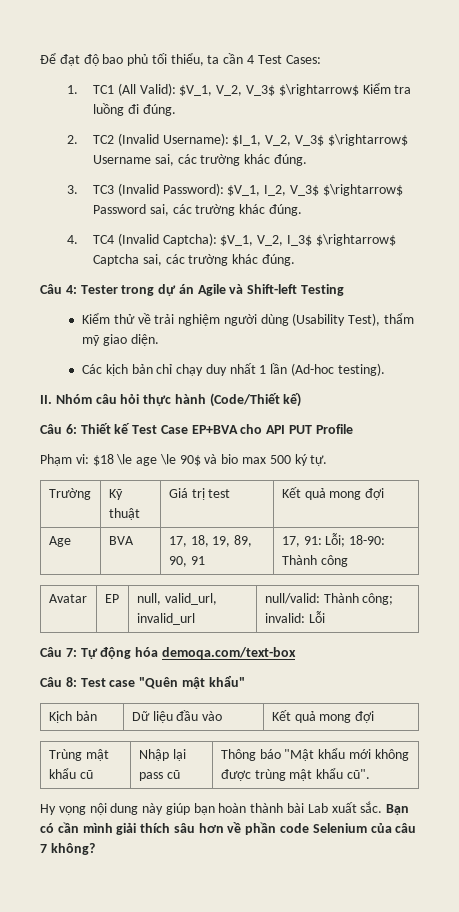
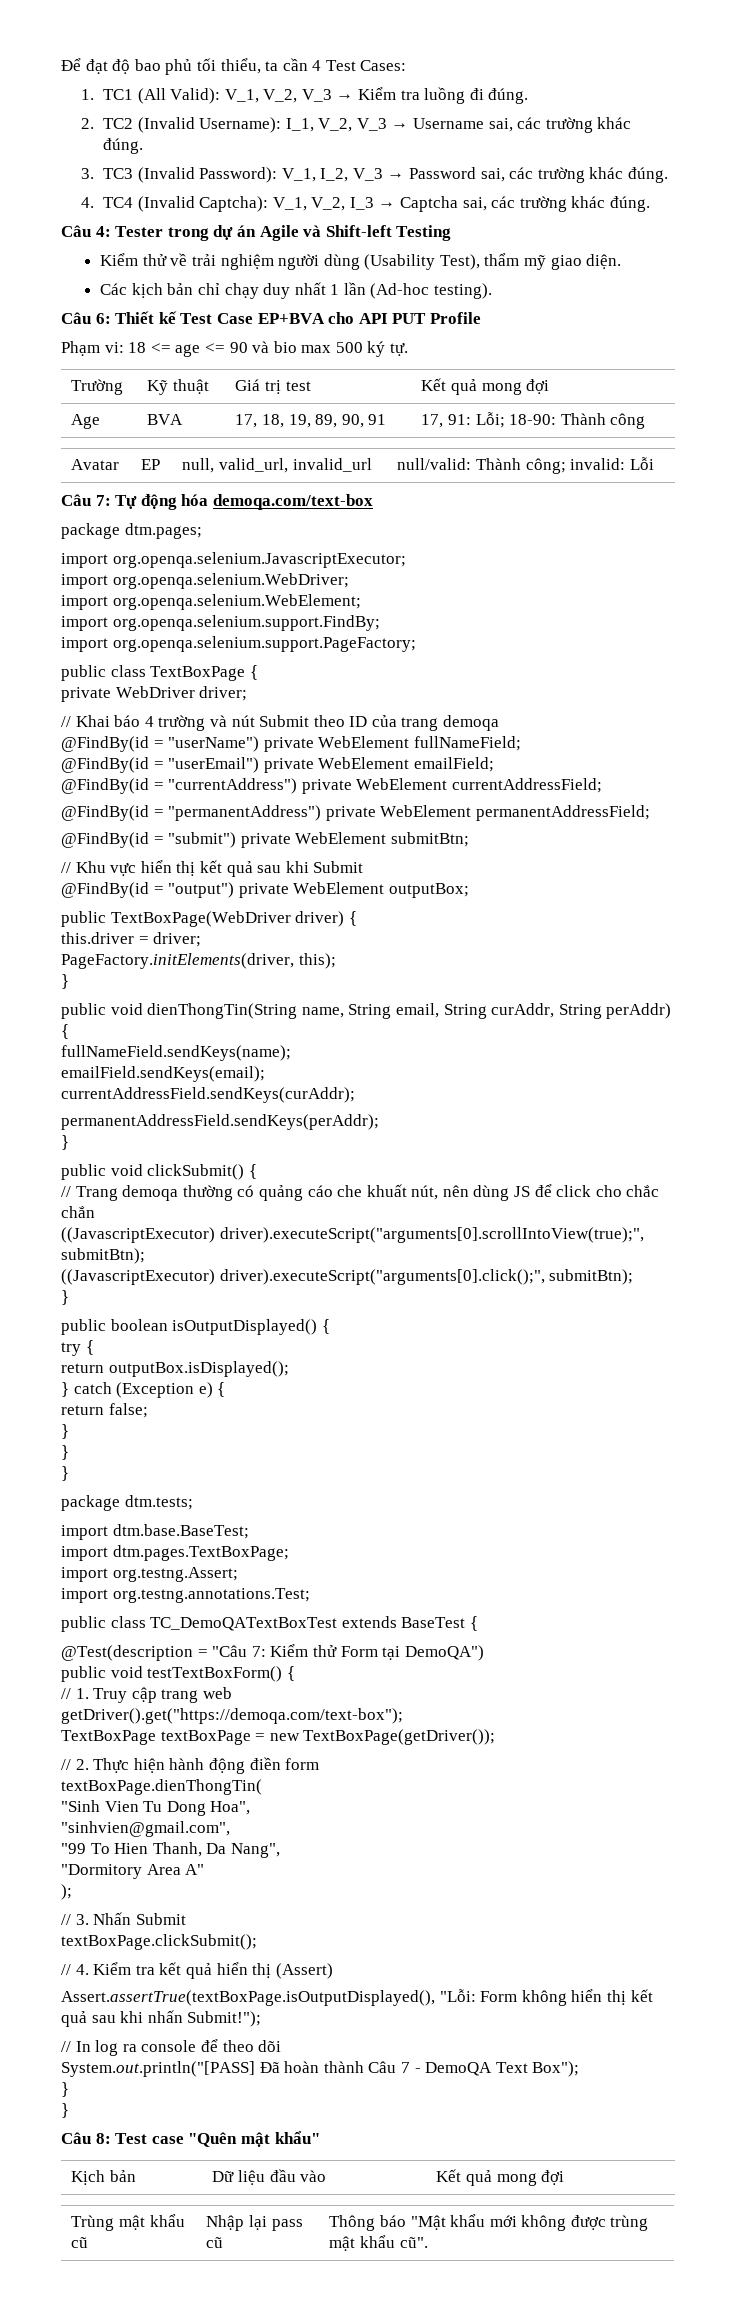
- 1. TC1 (All Valid): $V_1, V_2, V_3$ $\rightarrow$ Kiểm tra luồng đi đúng.
+ 1. TC1 (All Valid): V_1, V_2, V_3 → Kiểm tra luồng đi đúng.
- 2. TC2 (Invalid Username): $I_1, V_2, V_3$ $\rightarrow$ Username sai, các trường khác đúng.
+ 2. TC2 (Invalid Username): I_1, V_2, V_3 → Username sai, các trường khác đúng.
- 3. TC3 (Invalid Password): $V_1, I_2, V_3$ $\rightarrow$ Password sai, các trường khác đúng.
+ 3. TC3 (Invalid Password): V_1, I_2, V_3 → Password sai, các trường khác đúng.
- 4. TC4 (Invalid Captcha): $V_1, V_2, I_3$ $\rightarrow$ Captcha sai, các trường khác đúng.
+ 4. TC4 (Invalid Captcha): V_1, V_2, I_3 → Captcha sai, các trường khác đúng.
- II. Nhóm câu hỏi thực hành (Code/Thiết kế)
- Phạm vi: $18 \le age \le 90$ và bio max 500 ký tự.
+ Phạm vi: 18 <= age <= 90 và bio max 500 ký tự.
+ package dtm.pages;
+ import org.openqa.selenium.JavascriptExecutor;
+ import org.openqa.selenium.WebDriver;
+ import org.openqa.selenium.WebElement;
+ import org.openqa.selenium.support.FindBy;
+ import org.openqa.selenium.support.PageFactory;
+ public class TextBoxPage {
+ private WebDriver driver;
+ // Khai báo 4 trường và nút Submit theo ID của trang demoqa
+ @FindBy(id = "userName") private WebElement fullNameField;
+ @FindBy(id = "userEmail") private WebElement emailField;
+ @FindBy(id = "currentAddress") private WebElement currentAddressField;
+ @FindBy(id = "permanentAddress") private WebElement permanentAddressField;
+ @FindBy(id = "submit") private WebElement submitBtn;
+ // Khu vực hiển thị kết quả sau khi Submit
+ @FindBy(id = "output") private WebElement outputBox;
+ public TextBoxPage(WebDriver driver) {
+ this.driver = driver;
+ PageFactory.initElements(driver, this);
+ }
+ public void dienThongTin(String name, String email, String curAddr, String perAddr) {
+ fullNameField.sendKeys(name);
+ emailField.sendKeys(email);
+ currentAddressField.sendKeys(curAddr);
+ permanentAddressField.sendKeys(perAddr);
+ }
+ public void clickSubmit() {
+ // Trang demoqa thường có quảng cáo che khuất nút, nên dùng JS để click cho chắc chắn
+ ((JavascriptExecutor) driver).executeScript("arguments[0].scrollIntoView(true);", submitBtn);
+ ((JavascriptExecutor) driver).executeScript("arguments[0].click();", submitBtn);
+ }
+ public boolean isOutputDisplayed() {
+ try {
+ return outputBox.isDisplayed();
+ } catch (Exception e) {
+ return false;
+ }
+ }
+ }
+ package dtm.tests;
+ import dtm.base.BaseTest;
+ import dtm.pages.TextBoxPage;
+ import org.testng.Assert;
+ import org.testng.annotations.Test;
+ public class TC_DemoQATextBoxTest extends BaseTest {
+ @Test(description = "Câu 7: Kiểm thử Form tại DemoQA")
+ public void testTextBoxForm() {
+ // 1. Truy cập trang web
+ getDriver().get("https://demoqa.com/text-box");
+ TextBoxPage textBoxPage = new TextBoxPage(getDriver());
+ // 2. Thực hiện hành động điền form
+ textBoxPage.dienThongTin(
+ "Sinh Vien Tu Dong Hoa",
+ "sinhvien@gmail.com",
+ "99 To Hien Thanh, Da Nang",
+ "Dormitory Area A"
+ );
+ // 3. Nhấn Submit
+ textBoxPage.clickSubmit();
+ // 4. Kiểm tra kết quả hiển thị (Assert)
+ Assert.assertTrue(textBoxPage.isOutputDisplayed(), "Lỗi: Form không hiển thị kết quả sau khi nhấn Submit!");
+ // In log ra console để theo dõi
+ System.out.println("[PASS] Đã hoàn thành Câu 7 - DemoQA Text Box");
+ }
+ }
- Hy vọng nội dung này giúp bạn hoàn thành bài Lab xuất sắc. Bạn có cần mình giải thích sâu hơn về phần code Selenium của câu 7 không?

